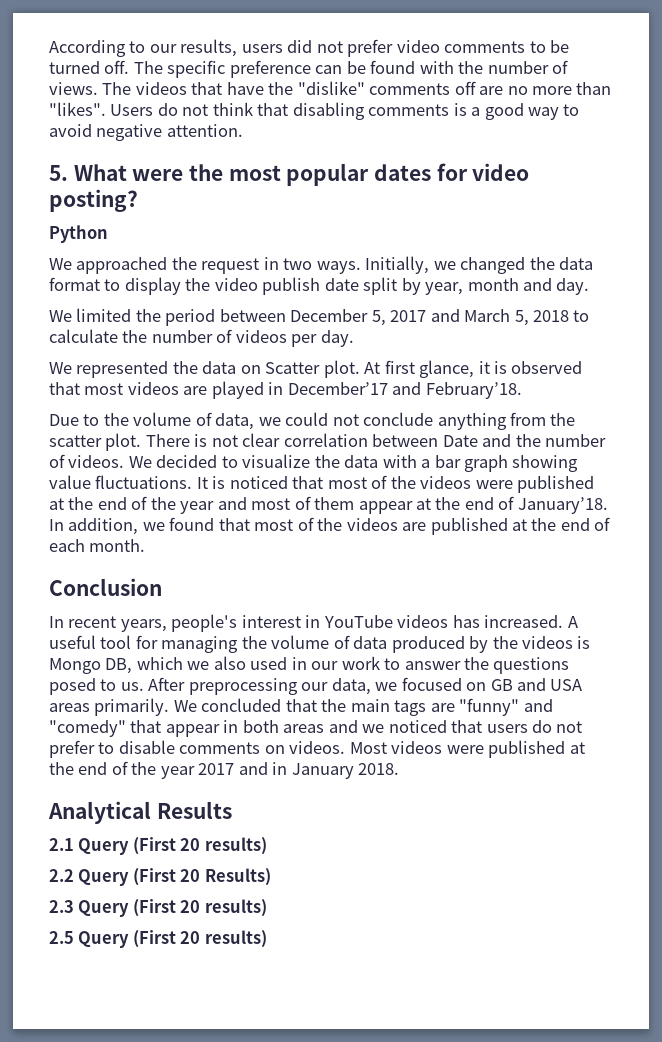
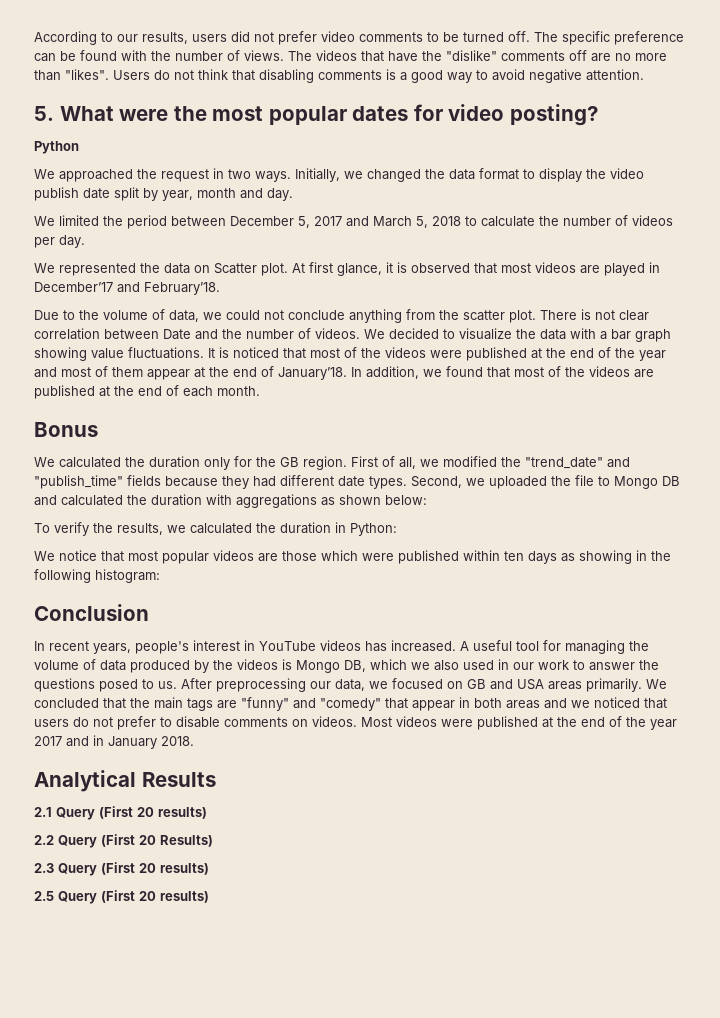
+ Bonus
+ We calculated the duration only for the GB region. First of all, we modified the "trend_date" and "publish_time" fields because they had different date types. Second, we uploaded the file to Mongo DB and calculated the duration with aggregations as shown below:
+ To verify the results, we calculated the duration in Python:
+ We notice that most popular videos are those which were published within ten days as showing in the following histogram:

